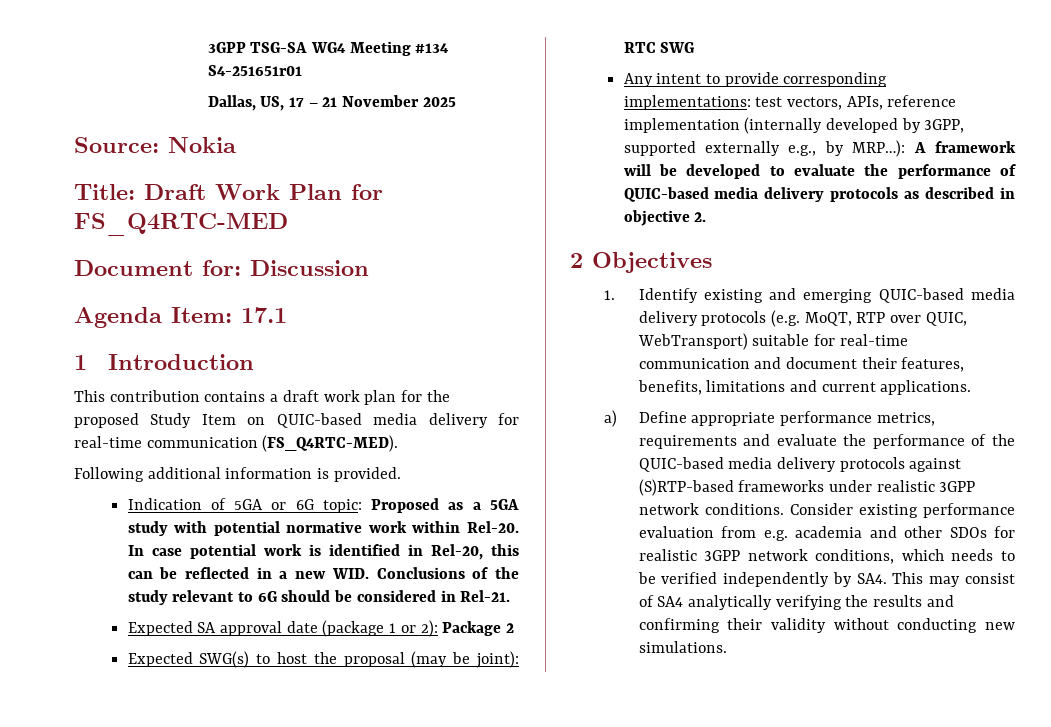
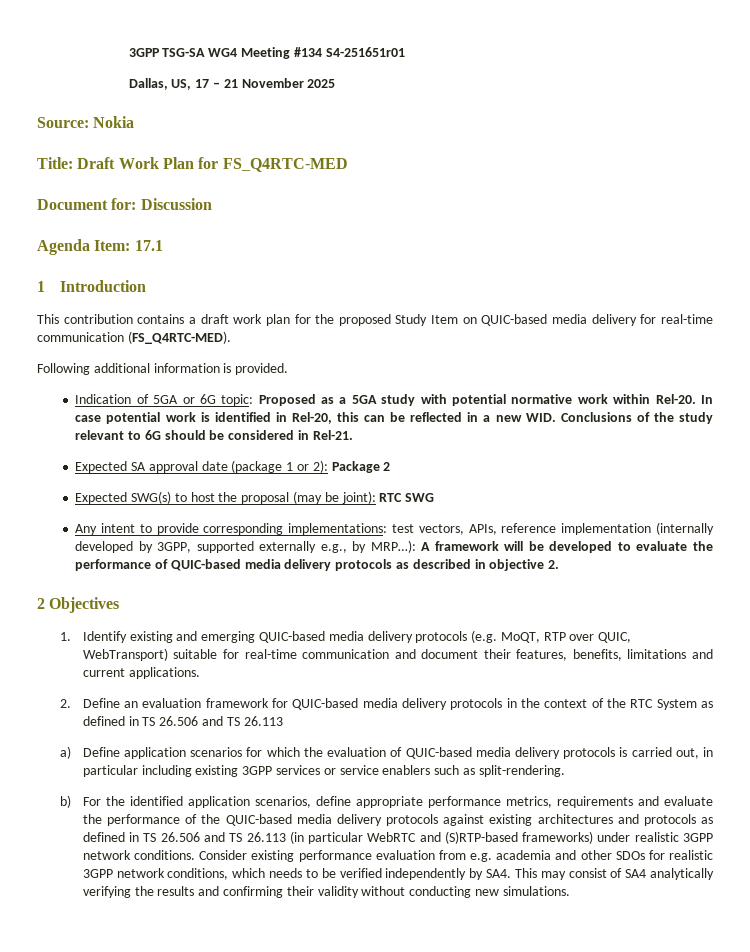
- a) Define appropriate performance metrics, requirements and evaluate the performance of the QUIC-based media delivery protocols against (S)RTP-based frameworks under realistic 3GPP network conditions.
+ 2. Define an evaluation framework for QUIC-based media delivery protocols in the context of the RTC System as defined in TS 26.506 and TS 26.113
+ a) Define application scenarios for which the evaluation of QUIC-based media delivery protocols is carried out, in particular including existing 3GPP services or service enablers such as split-rendering.
+ b) For the identified application scenarios, define appropriate performance metrics, requirements and evaluate the performance of the QUIC-based media delivery protocols against existing architectures and protocols as defined in TS 26.506 and TS 26.113 (in particular WebRTC and (S)RTP-based frameworks) under realistic 3GPP network conditions.

